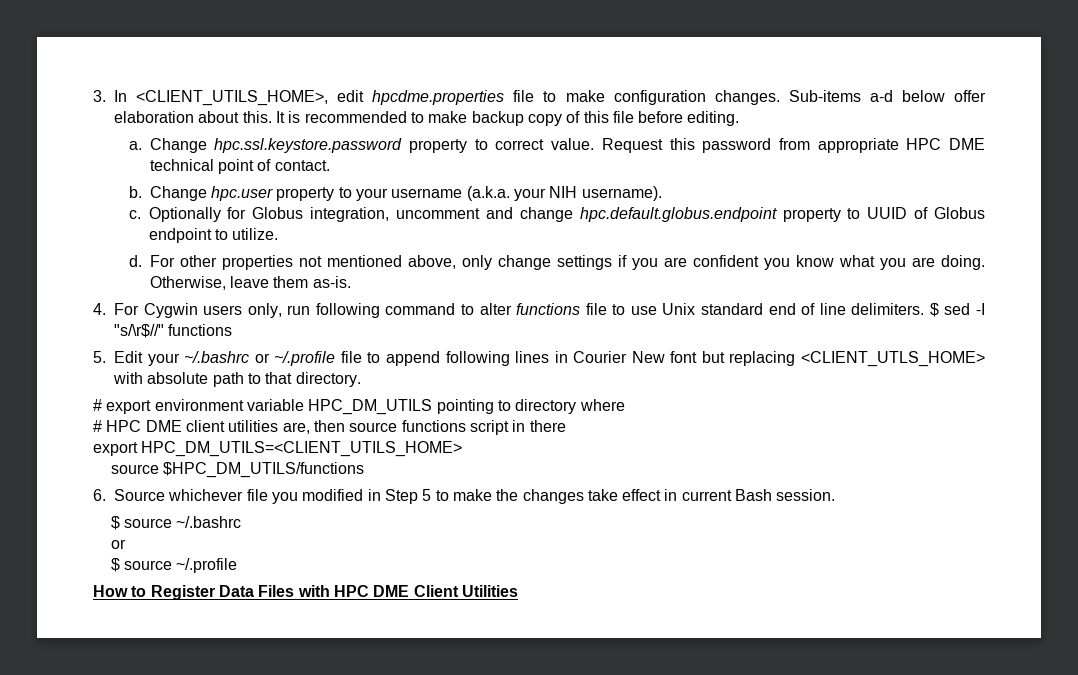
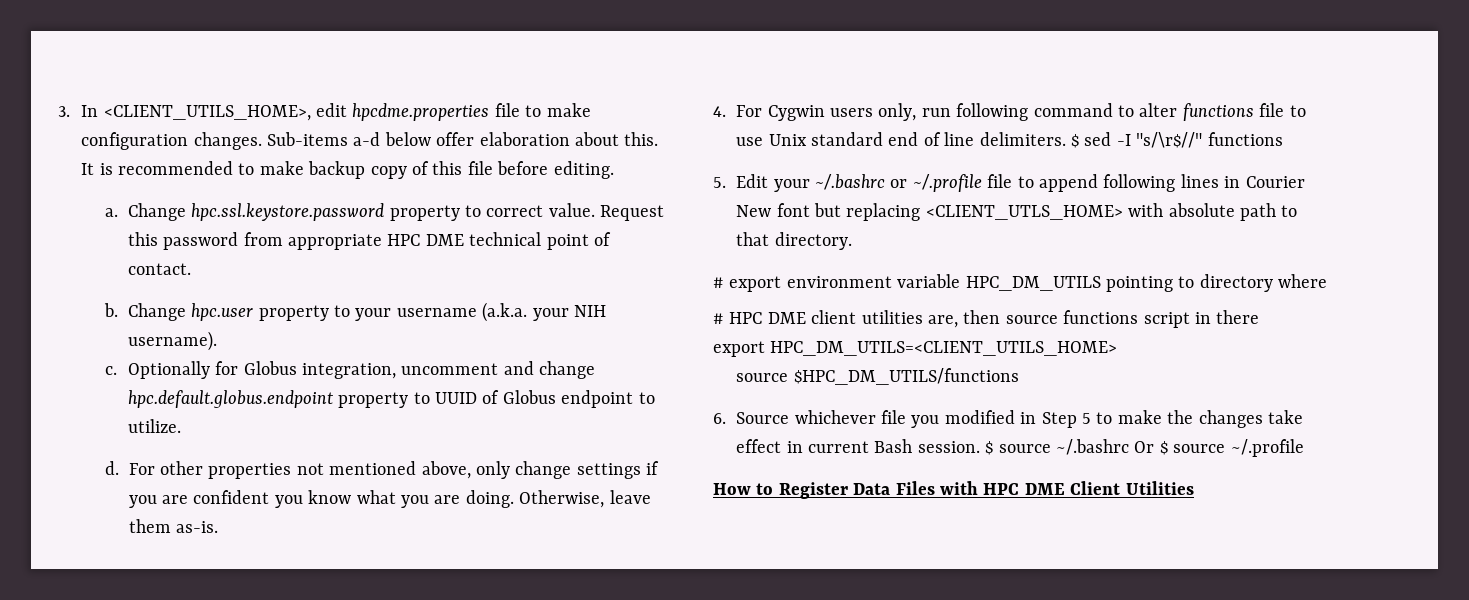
- 6. Source whichever file you modified in Step 5 to make the changes take effect in current Bash session.
- $ source ~/.bashrc
- or
- $ source ~/.profile
+ 6. Source whichever file you modified in Step 5 to make the changes take effect in current Bash session. $ source ~/.bashrc Or $ source ~/.profile

